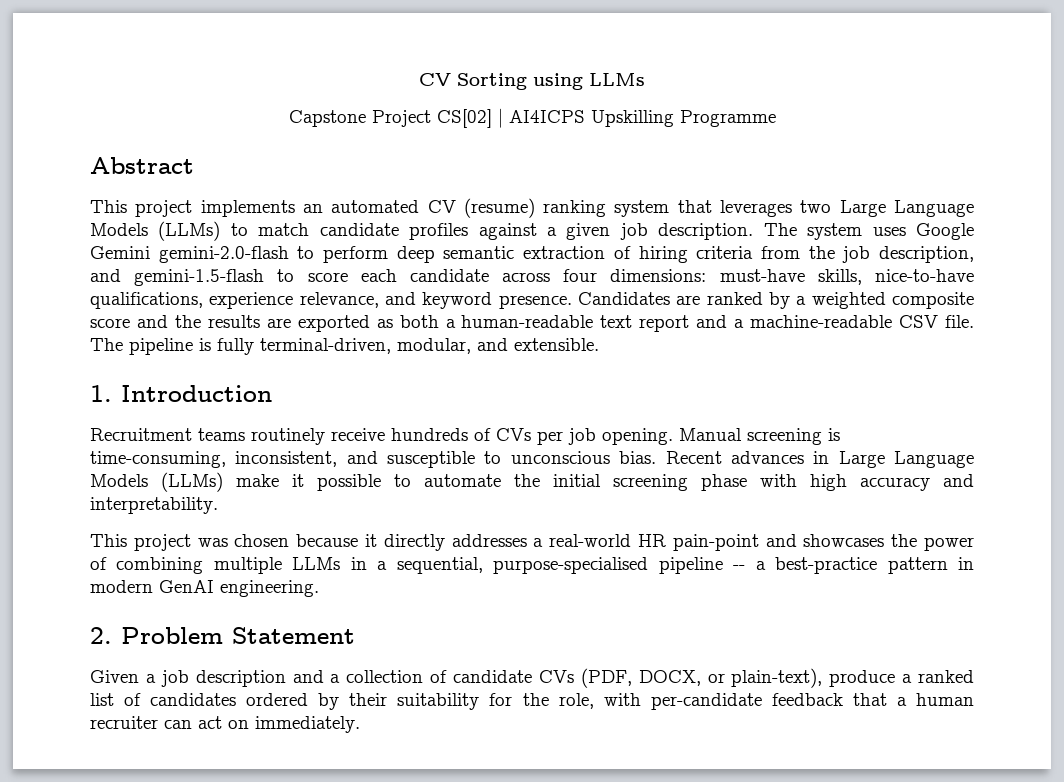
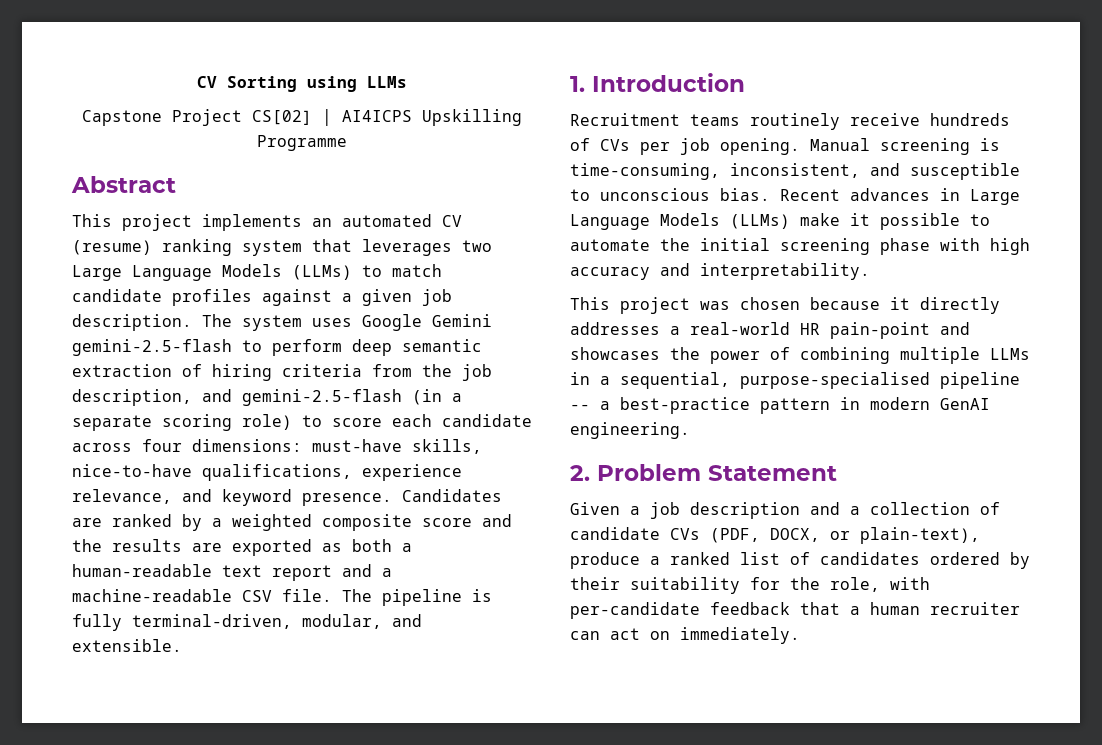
- The system uses Google Gemini gemini-2.0-flash to perform deep semantic extraction of hiring criteria from the job description, and gemini-1.5-flash to score each candidate across four dimensions: must-have skills, nice-to-have qualifications, experience relevance, and keyword presence.
+ The system uses Google Gemini gemini-2.5-flash to perform deep semantic extraction of hiring criteria from the job description, and gemini-2.5-flash (in a separate scoring role) to score each candidate across four dimensions: must-have skills, nice-to-have qualifications, experience relevance, and keyword presence.

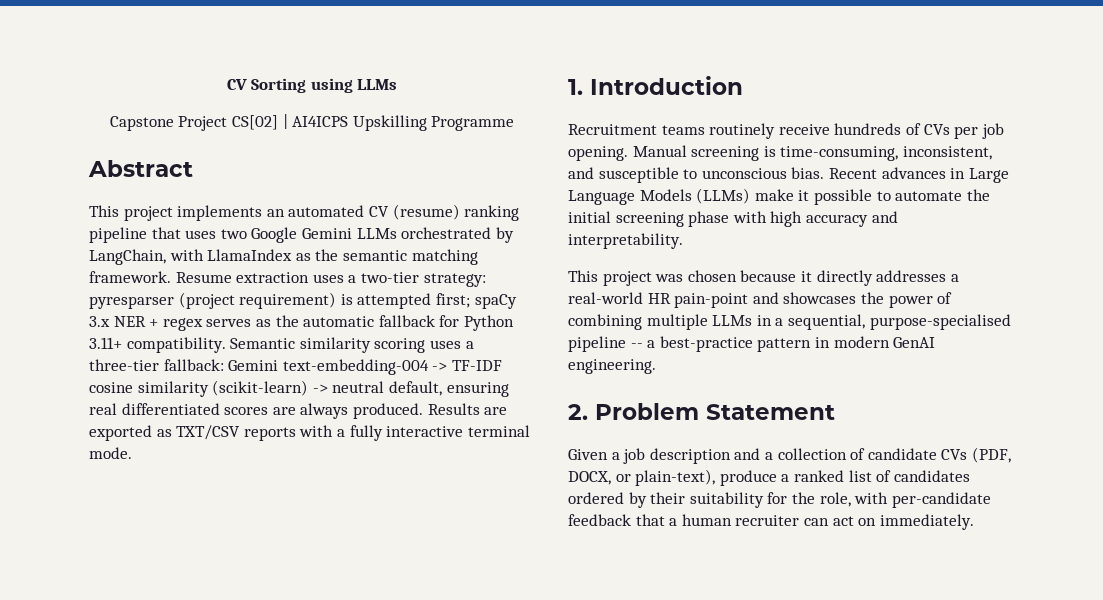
- This project implements an automated CV (resume) ranking system that leverages two Large Language Models (LLMs) to match candidate profiles against a given job description. The system uses Google Gemini gemini-2.5-flash to perform deep semantic extraction of hiring criteria from the job description, and gemini-2.5-flash (in a separate scoring role) to score each candidate across four dimensions: must-have skills, nice-to-have qualifications, experience relevance, and keyword presence. Candidates are ranked by a weighted composite score and the results are exported as both a human-readable text report and a machine-readable CSV file. The pipeline is fully terminal-driven, modular, and extensible.
+ This project implements an automated CV (resume) ranking pipeline that uses two Google Gemini LLMs orchestrated by LangChain, with LlamaIndex as the semantic matching framework. Resume extraction uses a two-tier strategy: pyresparser (project requirement) is attempted first; spaCy 3.x NER + regex serves as the automatic fallback for Python 3.11+ compatibility. Semantic similarity scoring uses a three-tier fallback: Gemini text-embedding-004 -> TF-IDF cosine similarity (scikit-learn) -> neutral default, ensuring real differentiated scores are always produced. Results are exported as TXT/CSV reports with a fully interactive terminal mode.

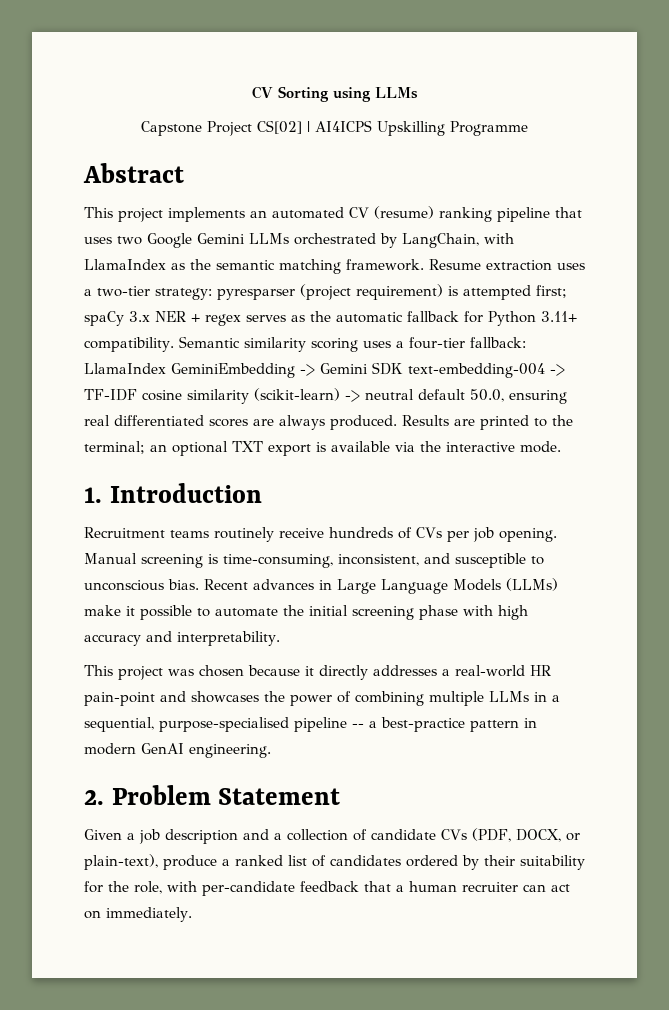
- Semantic similarity scoring uses a three-tier fallback: Gemini text-embedding-004 -> TF-IDF cosine similarity (scikit-learn) -> neutral default, ensuring real differentiated scores are always produced.
+ Semantic similarity scoring uses a four-tier fallback: LlamaIndex GeminiEmbedding -> Gemini SDK text-embedding-004 -> TF-IDF cosine similarity (scikit-learn) -> neutral default 50.0, ensuring real differentiated scores are always produced.
- Results are exported as TXT/CSV reports with a fully interactive terminal mode.
+ Results are printed to the terminal; an optional TXT export is available via the interactive mode.

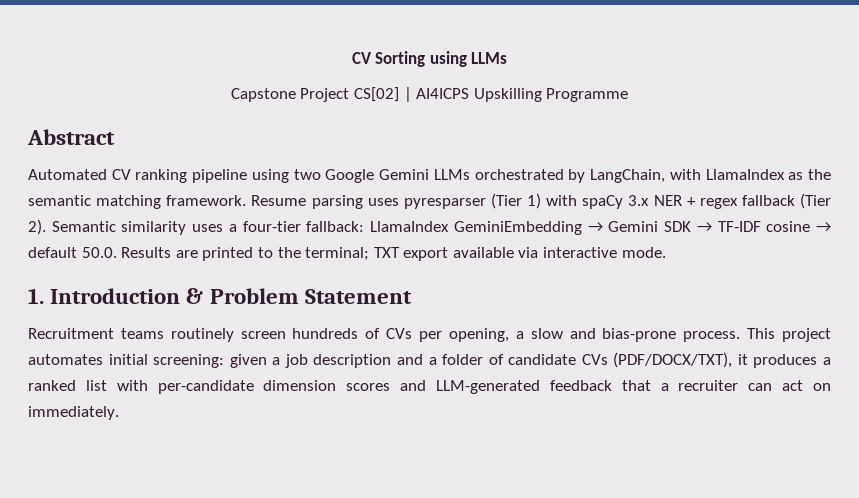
- This project implements an automated CV (resume) ranking pipeline that uses two Google Gemini LLMs orchestrated by LangChain, with LlamaIndex as the semantic matching framework.
+ Automated CV ranking pipeline using two Google Gemini LLMs orchestrated by LangChain, with LlamaIndex as the semantic matching framework.
- Resume extraction uses a two-tier strategy: pyresparser (project requirement) is attempted first; spaCy 3.x NER + regex serves as the automatic fallback for Python 3.11+ compatibility.
+ Resume parsing uses pyresparser (Tier 1) with spaCy 3.x NER + regex fallback (Tier 2).
- Semantic similarity scoring uses a four-tier fallback: LlamaIndex GeminiEmbedding -> Gemini SDK text-embedding-004 -> TF-IDF cosine similarity (scikit-learn) -> neutral default 50.0, ensuring real differentiated scores are always produced. Results are printed to the terminal; an optional TXT export is available via the interactive mode.
+ Semantic similarity uses a four-tier fallback: LlamaIndex GeminiEmbedding → Gemini SDK → TF-IDF cosine → default 50.0. Results are printed to the terminal; TXT export available via interactive mode.
- 1. Introduction
+ 1. Introduction & Problem Statement
- Recruitment teams routinely receive hundreds of CVs per job opening. Manual screening is time-consuming, inconsistent, and susceptible to unconscious bias. Recent advances in Large Language Models (LLMs) make it possible to automate the initial screening phase with high accuracy and interpretability.
- This project was chosen because it directly addresses a real-world HR pain-point and showcases the power of combining multiple LLMs in a sequential, purpose-specialised pipeline -- a best-practice pattern in modern GenAI engineering.
- 2. Problem Statement
- Given a job description and a collection of candidate CVs (PDF, DOCX, or plain-text), produce a ranked list of candidates ordered by their suitability for the role, with per-candidate feedback that a human recruiter can act on immediately.
+ Recruitment teams routinely screen hundreds of CVs per opening, a slow and bias-prone process. This project automates initial screening: given a job description and a folder of candidate CVs (PDF/DOCX/TXT), it produces a ranked list with per-candidate dimension scores and LLM-generated feedback that a recruiter can act on immediately.

